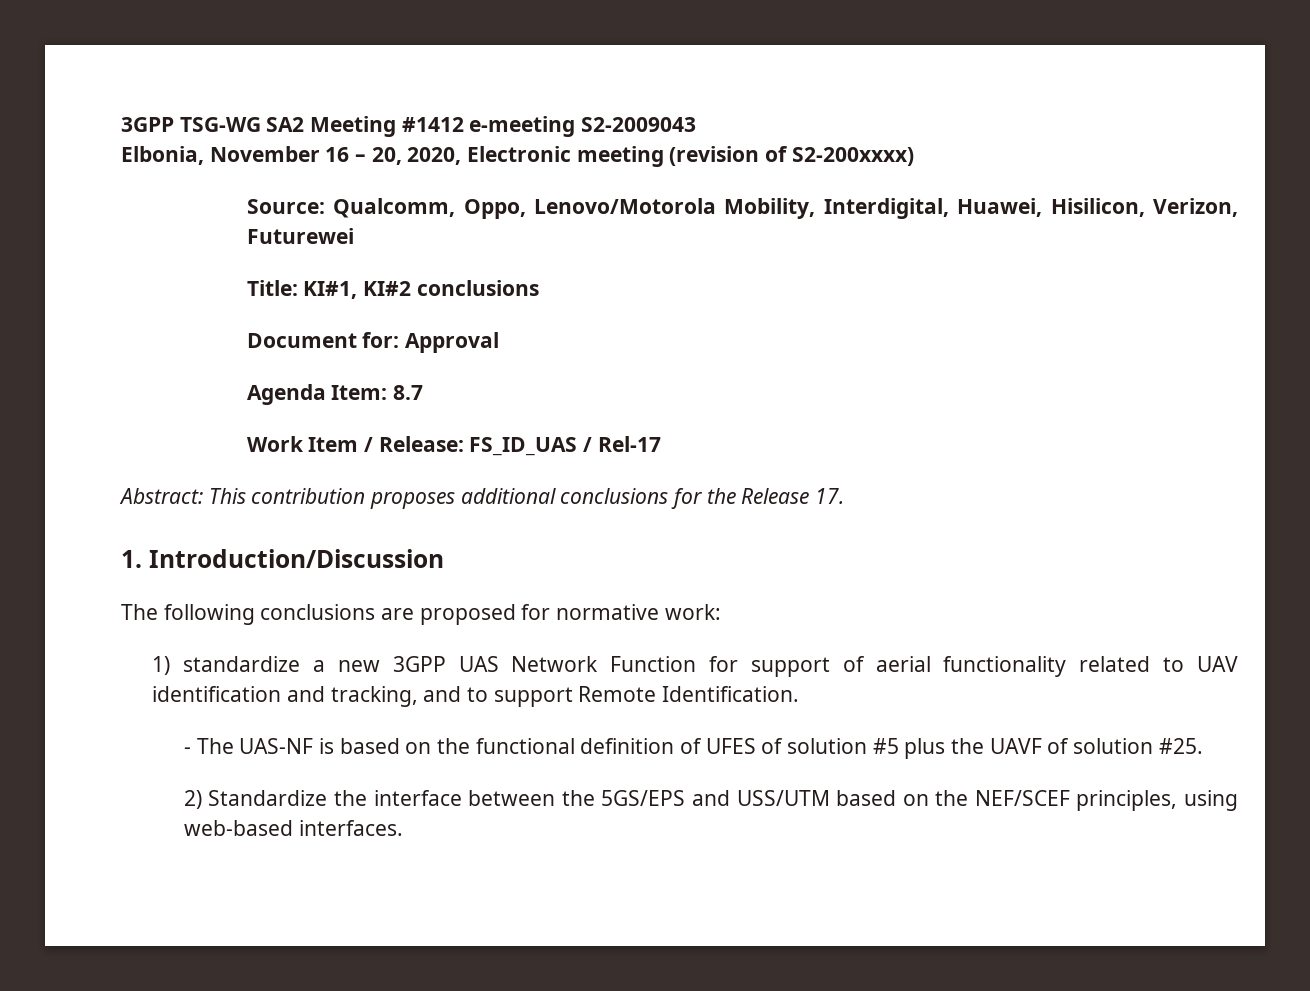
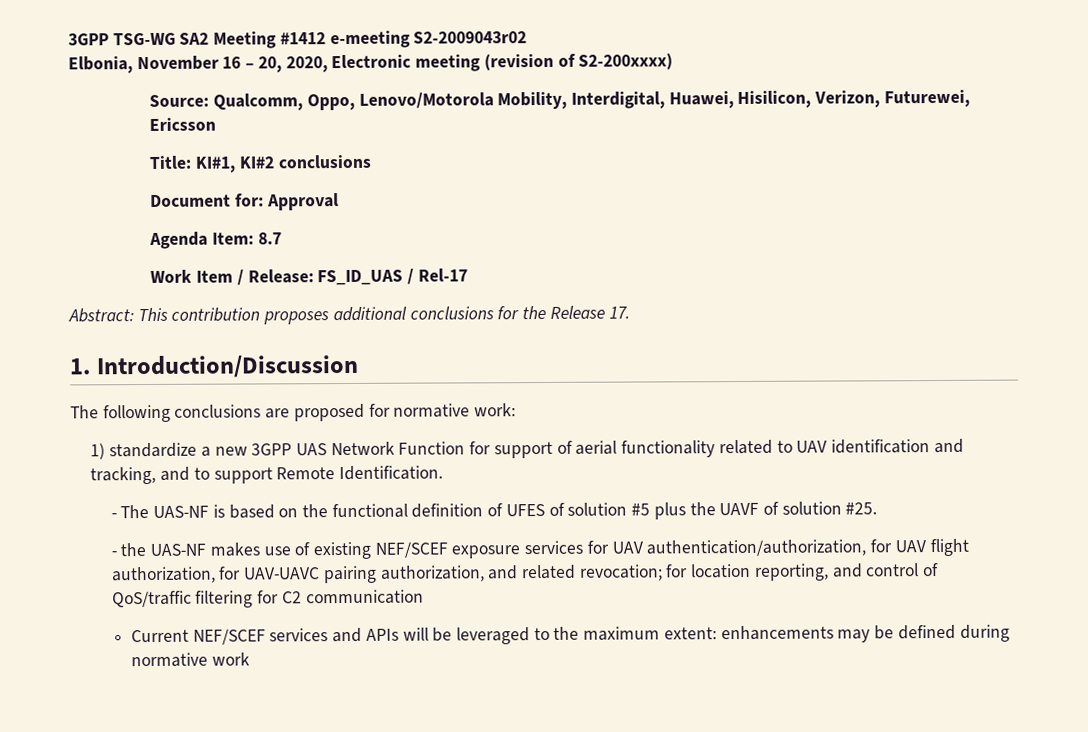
- 3GPP TSG-WG SA2 Meeting #1412 e-meeting S2-2009043
+ 3GPP TSG-WG SA2 Meeting #1412 e-meeting S2-2009043r02
- Source: Qualcomm, Oppo, Lenovo/Motorola Mobility, Interdigital, Huawei, Hisilicon, Verizon, Futurewei
+ Source: Qualcomm, Oppo, Lenovo/Motorola Mobility, Interdigital, Huawei, Hisilicon, Verizon, Futurewei, Ericsson
- 2) Standardize the interface between the 5GS/EPS and USS/UTM based on the NEF/SCEF principles, using web-based interfaces.
+ - the UAS-NF makes use of existing NEF/SCEF exposure services for UAV authentication/authorization, for UAV flight authorization, for UAV-UAVC pairing authorization, and related revocation; for location reporting, and control of QoS/traffic filtering for C2 communication
+ Current NEF/SCEF services and APIs will be leveraged to the maximum extent: enhancements may be defined during normative work

